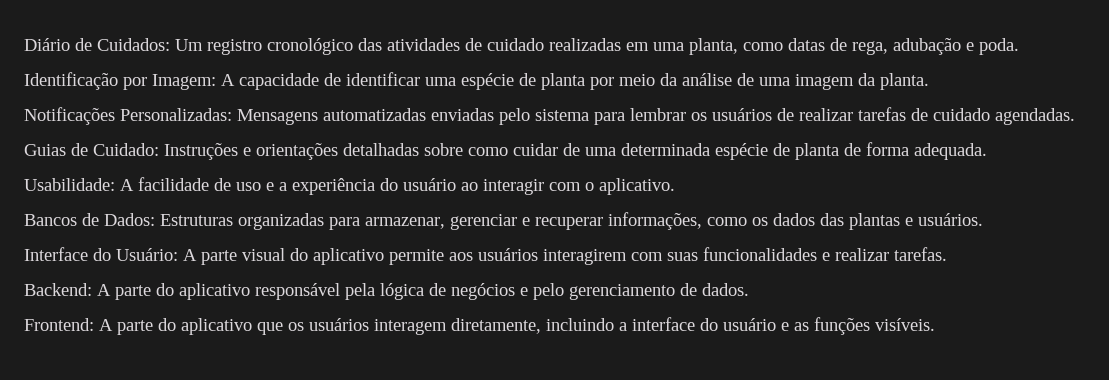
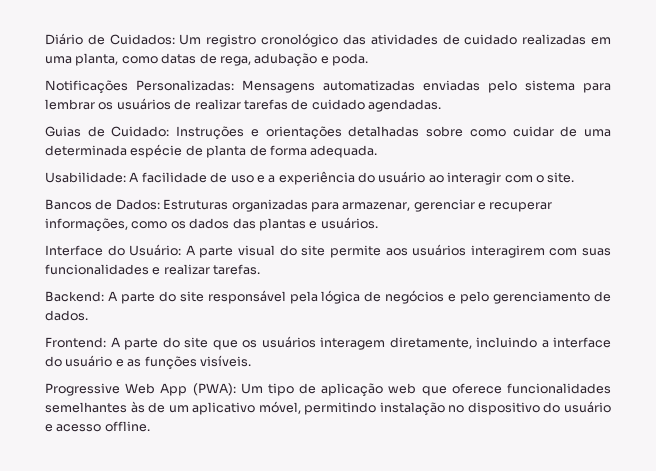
- Identificação por Imagem: A capacidade de identificar uma espécie de planta por meio da análise de uma imagem da planta.
- Usabilidade: A facilidade de uso e a experiência do usuário ao interagir com o aplicativo.
+ Usabilidade: A facilidade de uso e a experiência do usuário ao interagir com o site.
- Interface do Usuário: A parte visual do aplicativo permite aos usuários interagirem com suas funcionalidades e realizar tarefas.
+ Interface do Usuário: A parte visual do site permite aos usuários interagirem com suas funcionalidades e realizar tarefas.
- Backend: A parte do aplicativo responsável pela lógica de negócios e pelo gerenciamento de dados.
+ Backend: A parte do site responsável pela lógica de negócios e pelo gerenciamento de dados.
- Frontend: A parte do aplicativo que os usuários interagem diretamente, incluindo a interface do usuário e as funções visíveis.
+ Frontend: A parte do site que os usuários interagem diretamente, incluindo a interface do usuário e as funções visíveis.
+ Progressive Web App (PWA): Um tipo de aplicação web que oferece funcionalidades semelhantes às de um aplicativo móvel, permitindo instalação no dispositivo do usuário e acesso offline.

